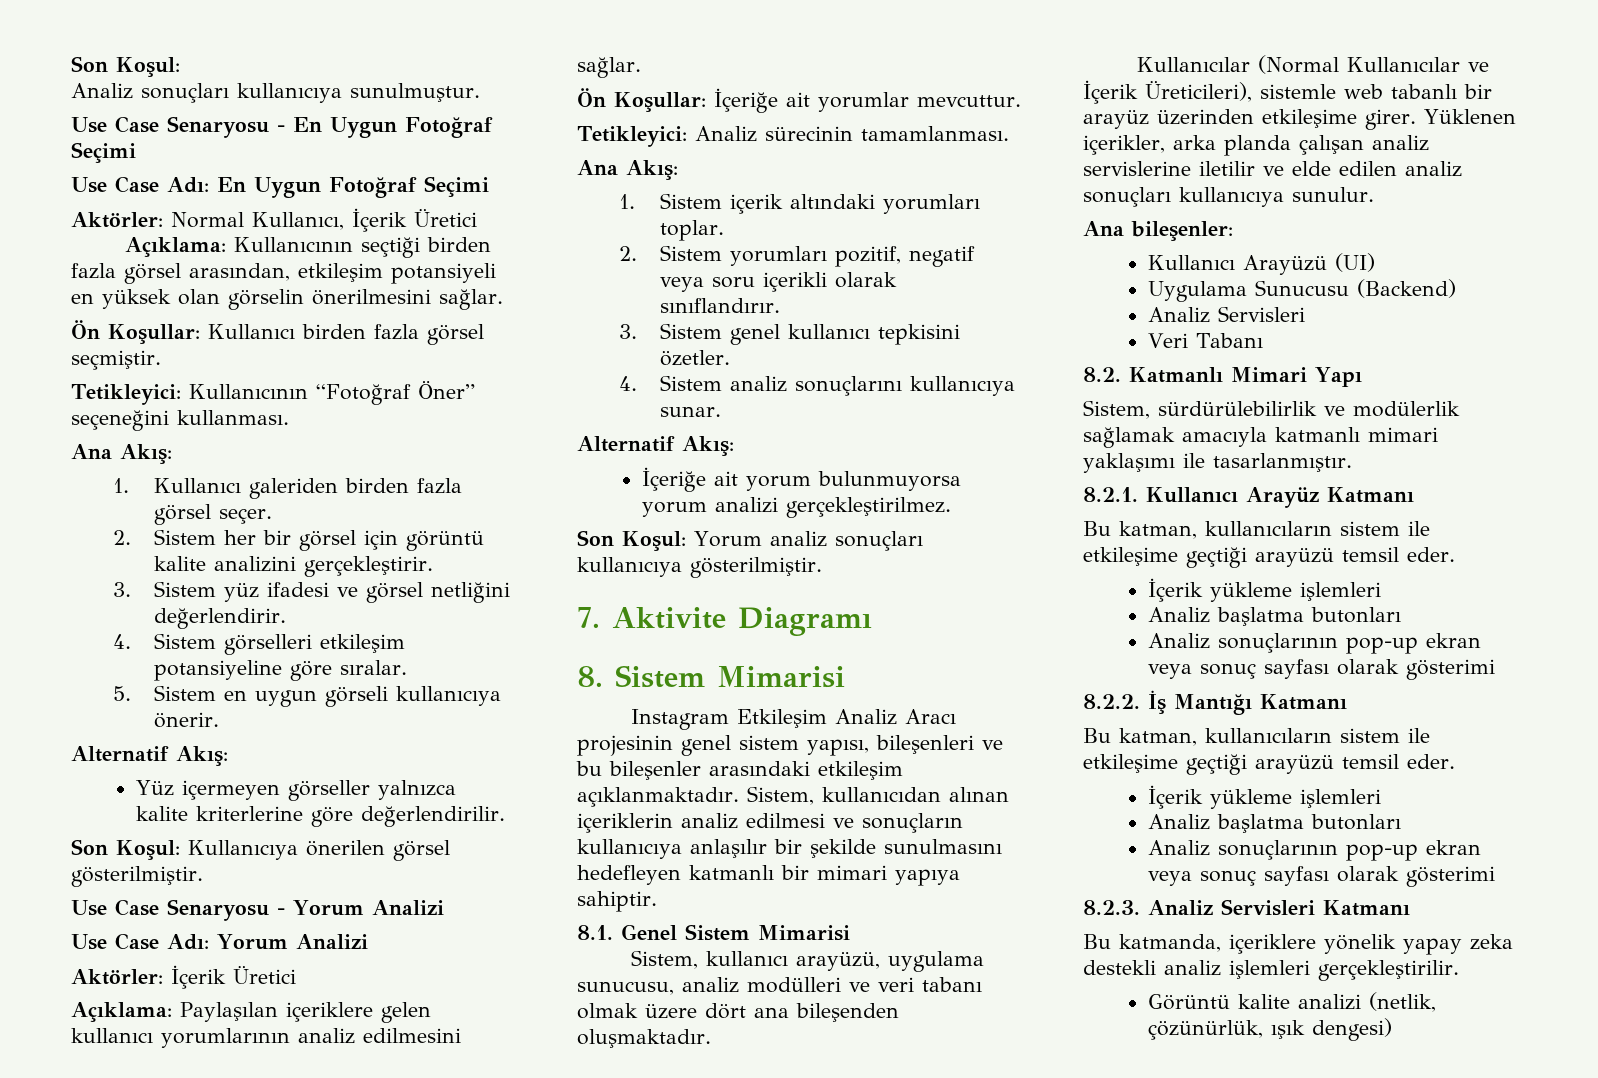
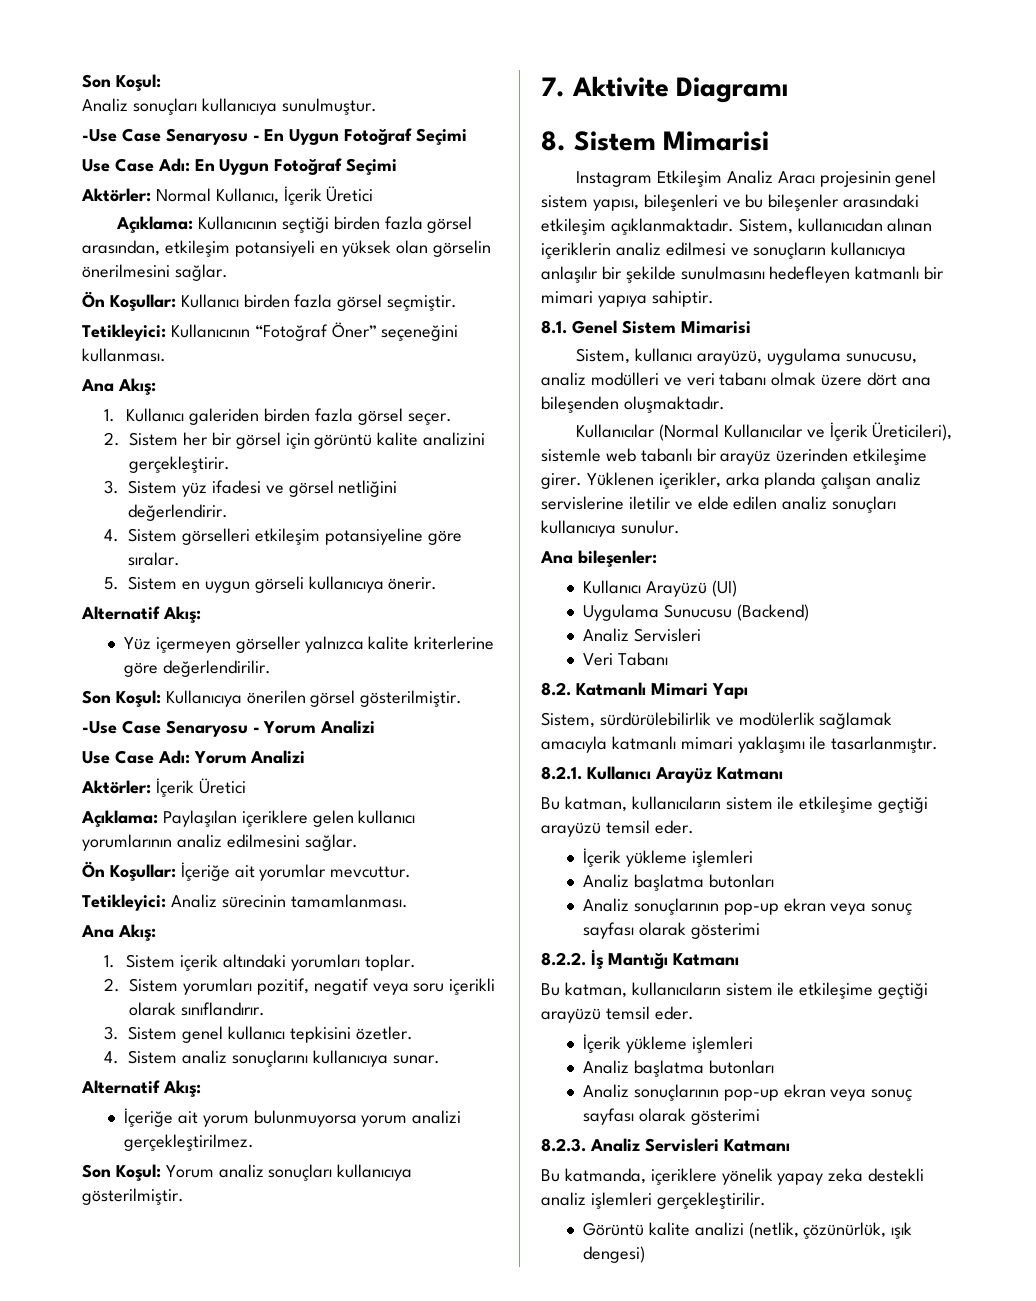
- Use Case Senaryosu - En Uygun Fotoğraf Seçimi
+ -Use Case Senaryosu - En Uygun Fotoğraf Seçimi
- Use Case Senaryosu - Yorum Analizi
+ -Use Case Senaryosu - Yorum Analizi

